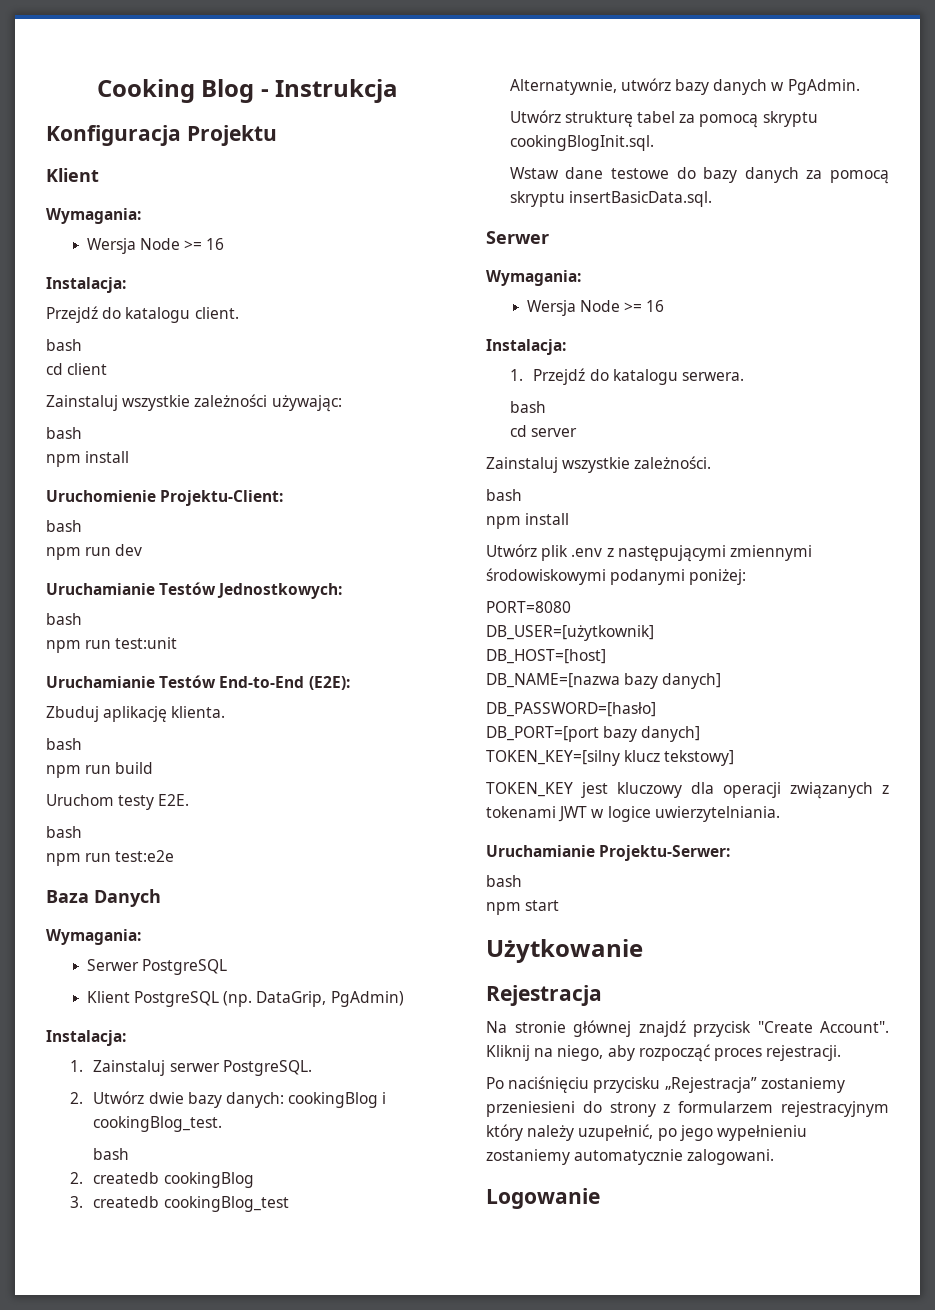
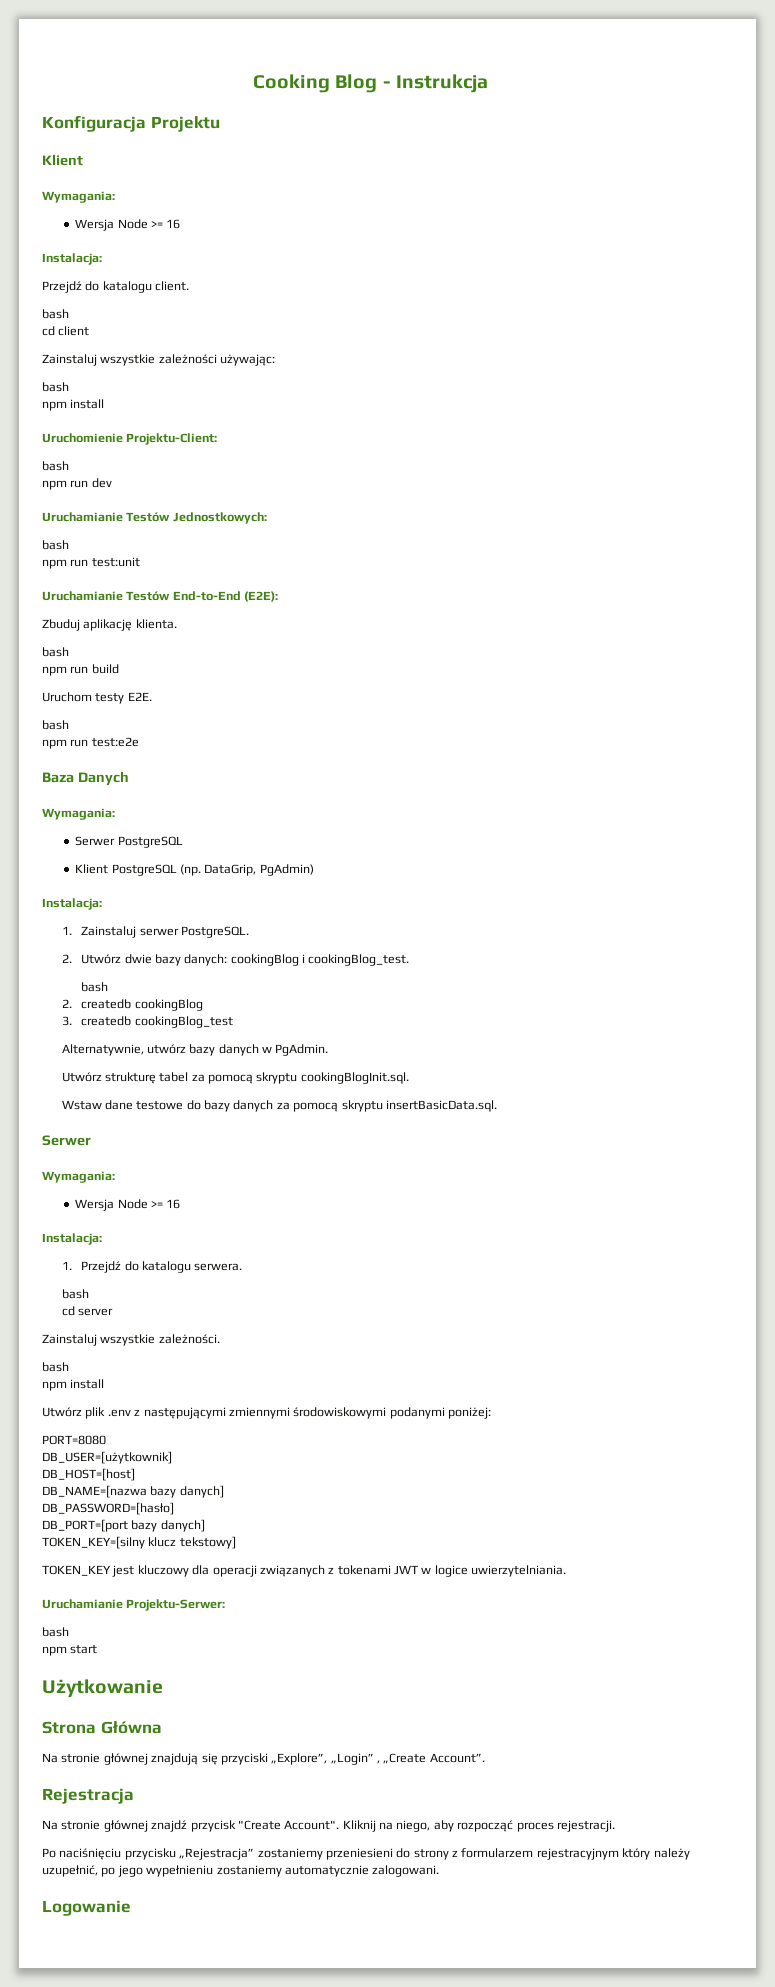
+ Strona Główna
+ Na stronie głównej znajdują się przyciski „Explore”, „Login” , „Create Account”.

